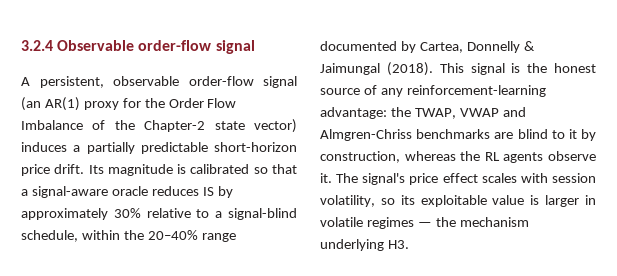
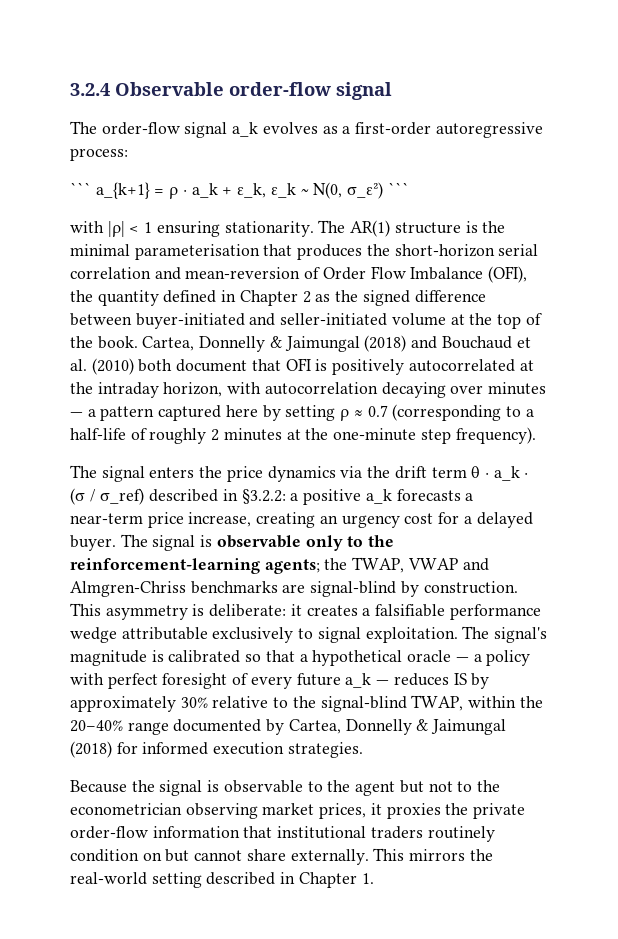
- A persistent, observable order-flow signal (an AR(1) proxy for the Order Flow Imbalance of the Chapter-2 state vector) induces a partially predictable short-horizon price drift. Its magnitude is calibrated so that a signal-aware oracle reduces IS by approximately 30% relative to a signal-blind schedule, within the 20–40% range documented by Cartea, Donnelly & Jaimungal (2018). This signal is the honest source of any reinforcement-learning advantage: the TWAP, VWAP and Almgren-Chriss benchmarks are blind to it by construction, whereas the RL agents observe it. The signal's price effect scales with session volatility, so its exploitable value is larger in volatile regimes — the mechanism underlying H3.
+ The order-flow signal a_k evolves as a first-order autoregressive process:
+ ``` a_{k+1} = ρ · a_k + ε_k, ε_k ~ N(0, σ_ε²) ```
+ with |ρ| < 1 ensuring stationarity. The AR(1) structure is the minimal parameterisation that produces the short-horizon serial correlation and mean-reversion of Order Flow Imbalance (OFI), the quantity defined in Chapter 2 as the signed difference between buyer-initiated and seller-initiated volume at the top of the book. Cartea, Donnelly & Jaimungal (2018) and Bouchaud et al. (2010) both document that OFI is positively autocorrelated at the intraday horizon, with autocorrelation decaying over minutes — a pattern captured here by setting ρ ≈ 0.7 (corresponding to a half-life of roughly 2 minutes at the one-minute step frequency).
+ The signal enters the price dynamics via the drift term θ · a_k · (σ / σ_ref) described in §3.2.2: a positive a_k forecasts a near-term price increase, creating an urgency cost for a delayed buyer. The signal is observable only to the reinforcement-learning agents; the TWAP, VWAP and Almgren-Chriss benchmarks are signal-blind by construction. This asymmetry is deliberate: it creates a falsifiable performance wedge attributable exclusively to signal exploitation. The signal's magnitude is calibrated so that a hypothetical oracle — a policy with perfect foresight of every future a_k — reduces IS by approximately 30% relative to the signal-blind TWAP, within the 20–40% range documented by Cartea, Donnelly & Jaimungal (2018) for informed execution strategies.
+ Because the signal is observable to the agent but not to the econometrician observing market prices, it proxies the private order-flow information that institutional traders routinely condition on but cannot share externally. This mirrors the real-world setting described in Chapter 1.

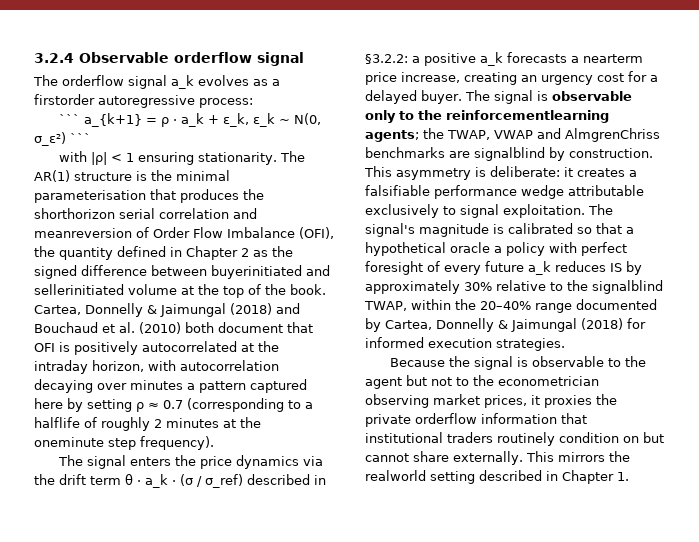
- 3.2.4 Observable order-flow signal
+ 3.2.4 Observable orderflow signal
- The order-flow signal a_k evolves as a first-order autoregressive process:
+ The orderflow signal a_k evolves as a firstorder autoregressive process:
- The AR(1) structure is the minimal parameterisation that produces the short-horizon serial correlation and mean-reversion of Order Flow Imbalance (OFI), the quantity defined in Chapter 2 as the signed difference between buyer-initiated and seller-initiated volume at the top of the book.
+ The AR(1) structure is the minimal parameterisation that produces the shorthorizon serial correlation and meanreversion of Order Flow Imbalance (OFI), the quantity defined in Chapter 2 as the signed difference between buyerinitiated and sellerinitiated volume at the top of the book.
- Cartea, Donnelly & Jaimungal (2018) and Bouchaud et al. (2010) both document that OFI is positively autocorrelated at the intraday horizon, with autocorrelation decaying over minutes — a pattern captured here by setting ρ ≈ 0.7 (corresponding to a half-life of roughly 2 minutes at the one-minute step frequency).
+ Cartea, Donnelly & Jaimungal (2018) and Bouchaud et al. (2010) both document that OFI is positively autocorrelated at the intraday horizon, with autocorrelation decaying over minutes a pattern captured here by setting ρ ≈ 0.7 (corresponding to a halflife of roughly 2 minutes at the oneminute step frequency).
- The signal enters the price dynamics via the drift term θ · a_k · (σ / σ_ref) described in §3.2.2: a positive a_k forecasts a near-term price increase, creating an urgency cost for a delayed buyer.
+ The signal enters the price dynamics via the drift term θ · a_k · (σ / σ_ref) described in §3.2.2: a positive a_k forecasts a nearterm price increase, creating an urgency cost for a delayed buyer.
- The signal is observable only to the reinforcement-learning agents; the TWAP, VWAP and Almgren-Chriss benchmarks are signal-blind by construction.
+ The signal is observable only to the reinforcementlearning agents; the TWAP, VWAP and AlmgrenChriss benchmarks are signalblind by construction.
- The signal's magnitude is calibrated so that a hypothetical oracle — a policy with perfect foresight of every future a_k — reduces IS by approximately 30% relative to the signal-blind TWAP, within the 20–40% range documented by Cartea, Donnelly & Jaimungal (2018) for informed execution strategies.
+ The signal's magnitude is calibrated so that a hypothetical oracle a policy with perfect foresight of every future a_k reduces IS by approximately 30% relative to the signalblind TWAP, within the 20–40% range documented by Cartea, Donnelly & Jaimungal (2018) for informed execution strategies.
- Because the signal is observable to the agent but not to the econometrician observing market prices, it proxies the private order-flow information that institutional traders routinely condition on but cannot share externally.
+ Because the signal is observable to the agent but not to the econometrician observing market prices, it proxies the private orderflow information that institutional traders routinely condition on but cannot share externally.
- This mirrors the real-world setting described in Chapter 1.
+ This mirrors the realworld setting described in Chapter 1.

